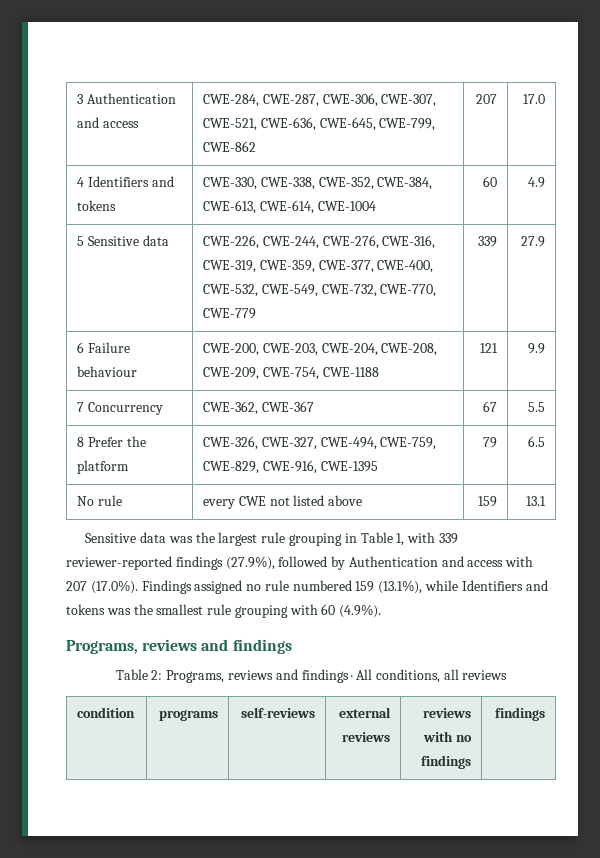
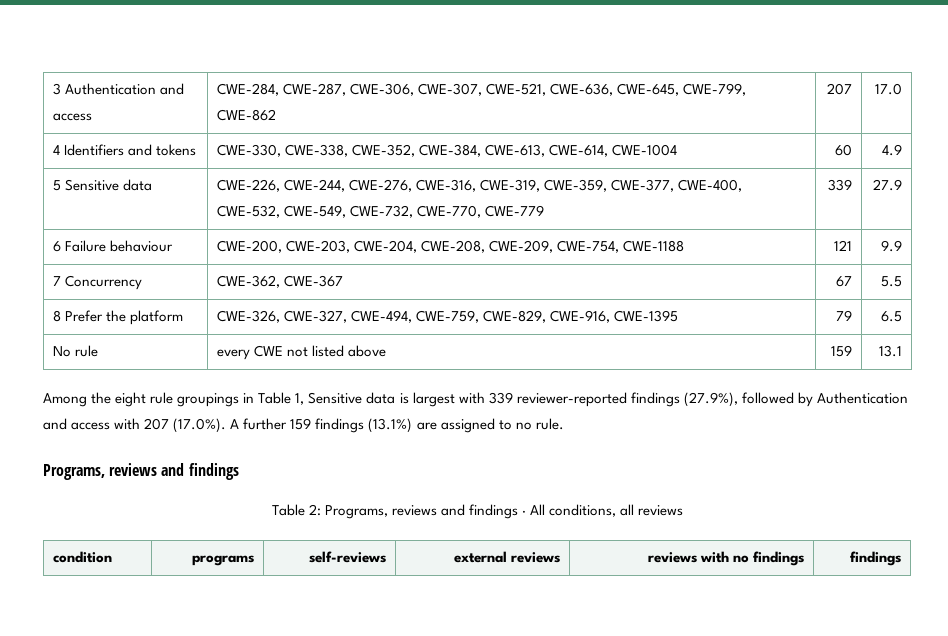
- Sensitive data was the largest rule grouping in Table 1, with 339 reviewer-reported findings (27.9%), followed by Authentication and access with 207 (17.0%). Findings assigned no rule numbered 159 (13.1%), while Identifiers and tokens was the smallest rule grouping with 60 (4.9%).
+ Among the eight rule groupings in Table 1, Sensitive data is largest with 339 reviewer-reported findings (27.9%), followed by Authentication and access with 207 (17.0%). A further 159 findings (13.1%) are assigned to no rule.

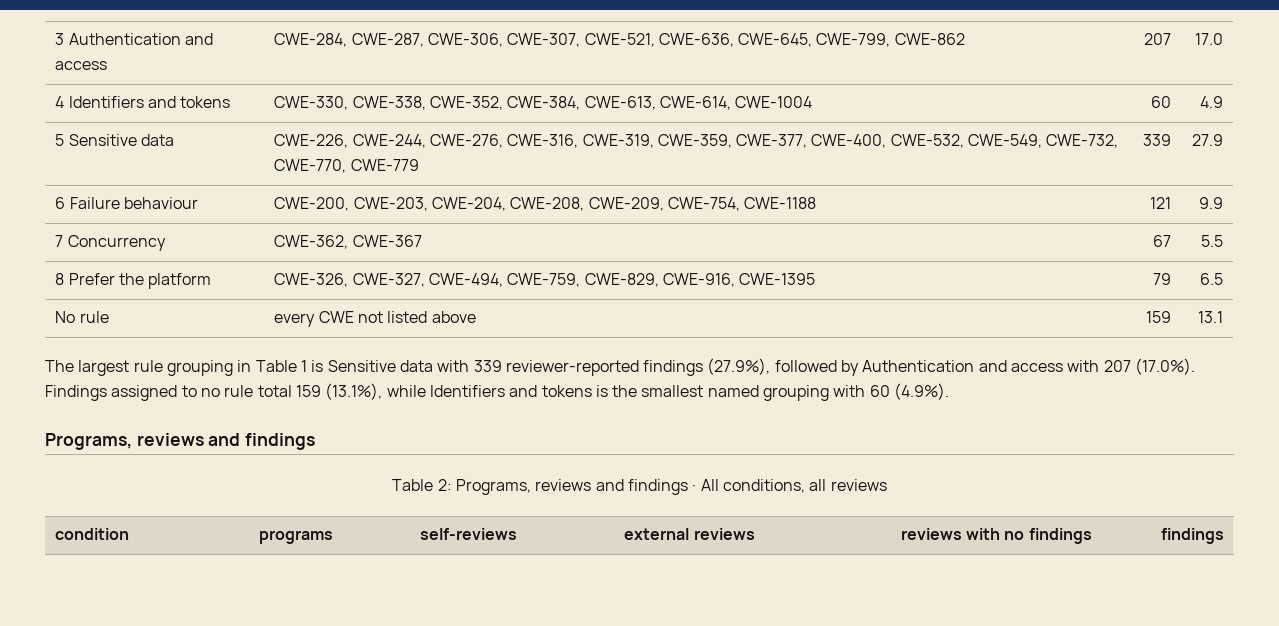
- Among the eight rule groupings in Table 1, Sensitive data is largest with 339 reviewer-reported findings (27.9%), followed by Authentication and access with 207 (17.0%). A further 159 findings (13.1%) are assigned to no rule.
+ The largest rule grouping in Table 1 is Sensitive data with 339 reviewer-reported findings (27.9%), followed by Authentication and access with 207 (17.0%). Findings assigned to no rule total 159 (13.1%), while Identifiers and tokens is the smallest named grouping with 60 (4.9%).

